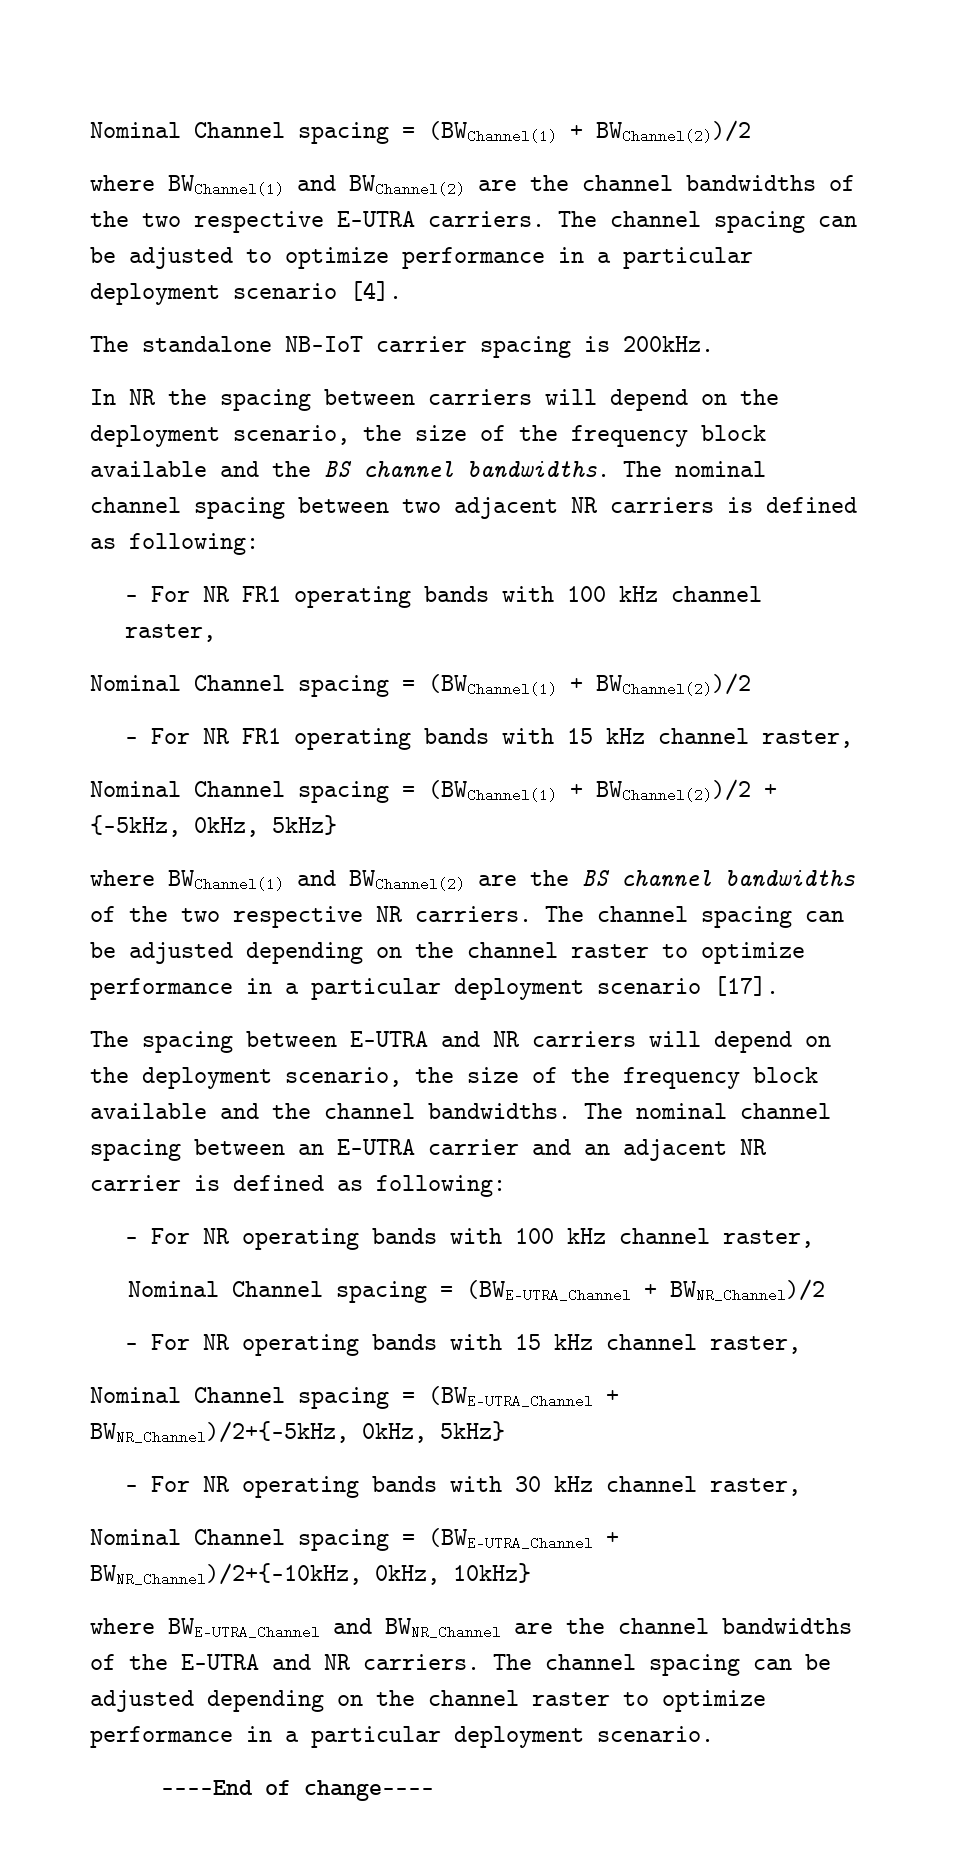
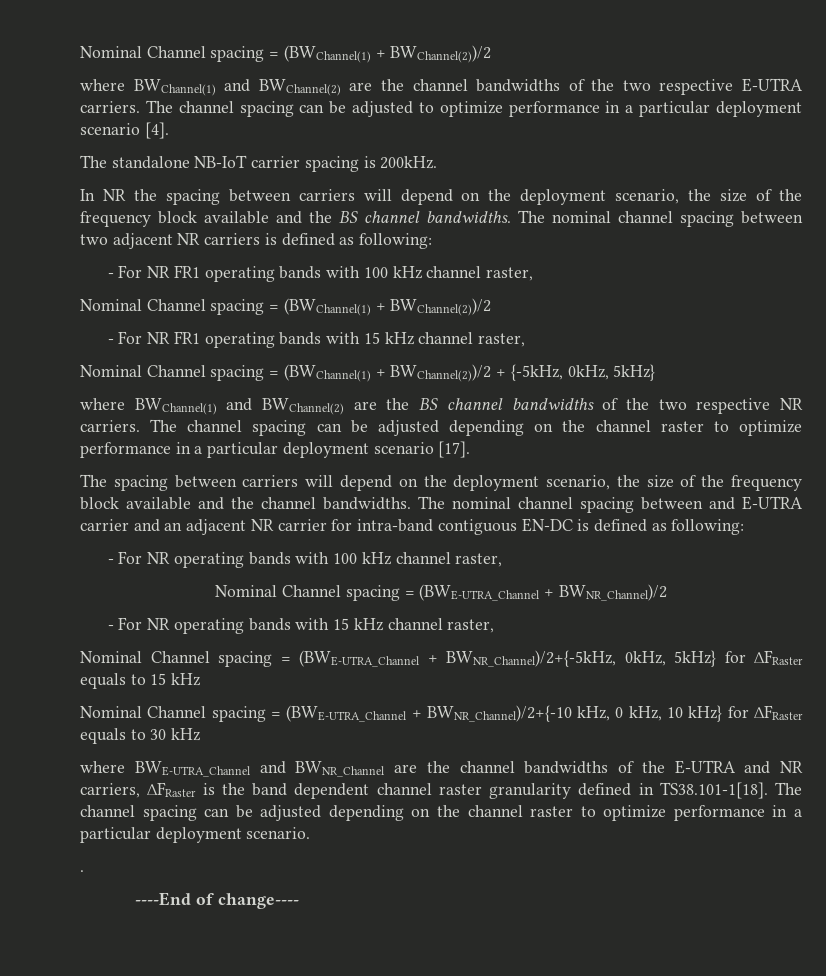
- The spacing between E-UTRA and NR carriers will depend on the deployment scenario, the size of the frequency block available and the channel bandwidths.
+ The spacing between carriers will depend on the deployment scenario, the size of the frequency block available and the channel bandwidths.
- The nominal channel spacing between an E-UTRA carrier and an adjacent NR carrier is defined as following:
+ The nominal channel spacing between and E-UTRA carrier and an adjacent NR carrier for intra-band contiguous EN-DC is defined as following:
- Nominal Channel spacing = (BWE-UTRA_Channel + BWNR_Channel)/2+{-5kHz, 0kHz, 5kHz}
- - For NR operating bands with 30 kHz channel raster,
- Nominal Channel spacing = (BWE-UTRA_Channel + BWNR_Channel)/2+{-10kHz, 0kHz, 10kHz}
+ Nominal Channel spacing = (BWE-UTRA_Channel + BWNR_Channel)/2+{-5kHz, 0kHz, 5kHz} for ∆FRaster equals to 15 kHz
+ Nominal Channel spacing = (BWE-UTRA_Channel + BWNR_Channel)/2+{-10 kHz, 0 kHz, 10 kHz} for ∆FRaster equals to 30 kHz
- where BWE-UTRA_Channel and BWNR_Channel are the channel bandwidths of the E-UTRA and NR carriers. The channel spacing can be adjusted depending on the channel raster to optimize performance in a particular deployment scenario.
+ where BWE-UTRA_Channel and BWNR_Channel are the channel bandwidths of the E-UTRA and NR carriers, ∆FRaster is the band dependent channel raster granularity defined in TS38.101-1[18]. The channel spacing can be adjusted depending on the channel raster to optimize performance in a particular deployment scenario.
+ .

